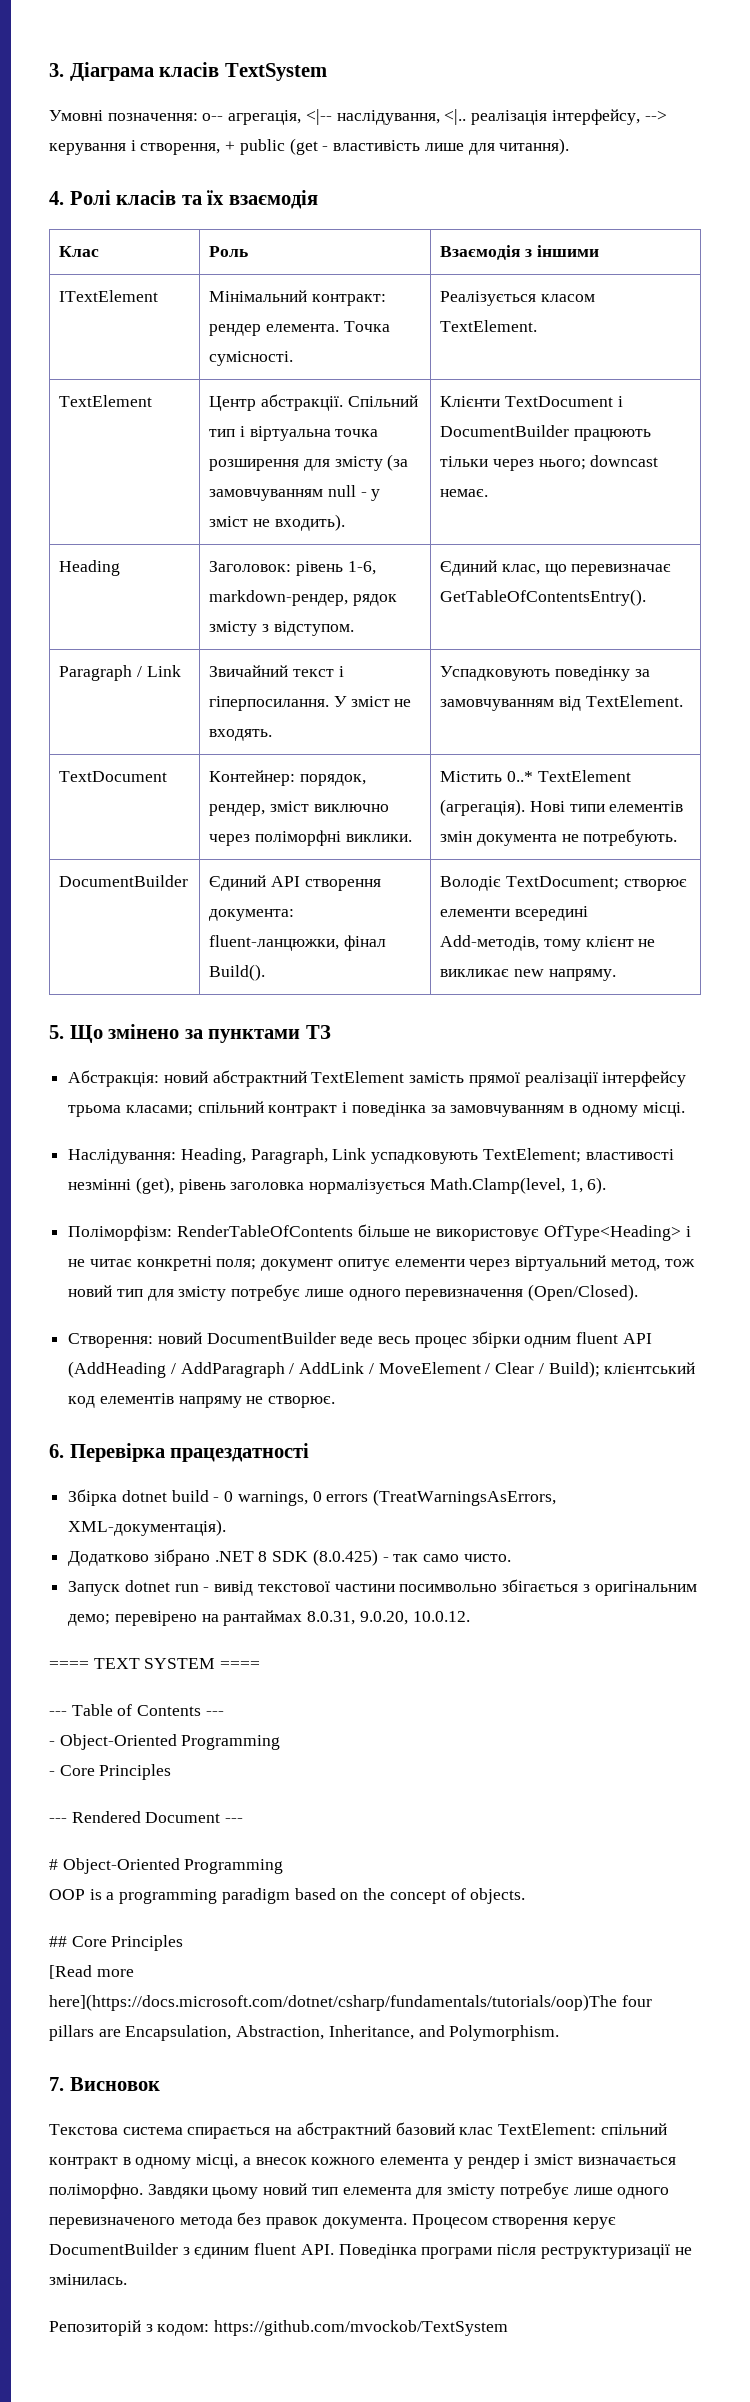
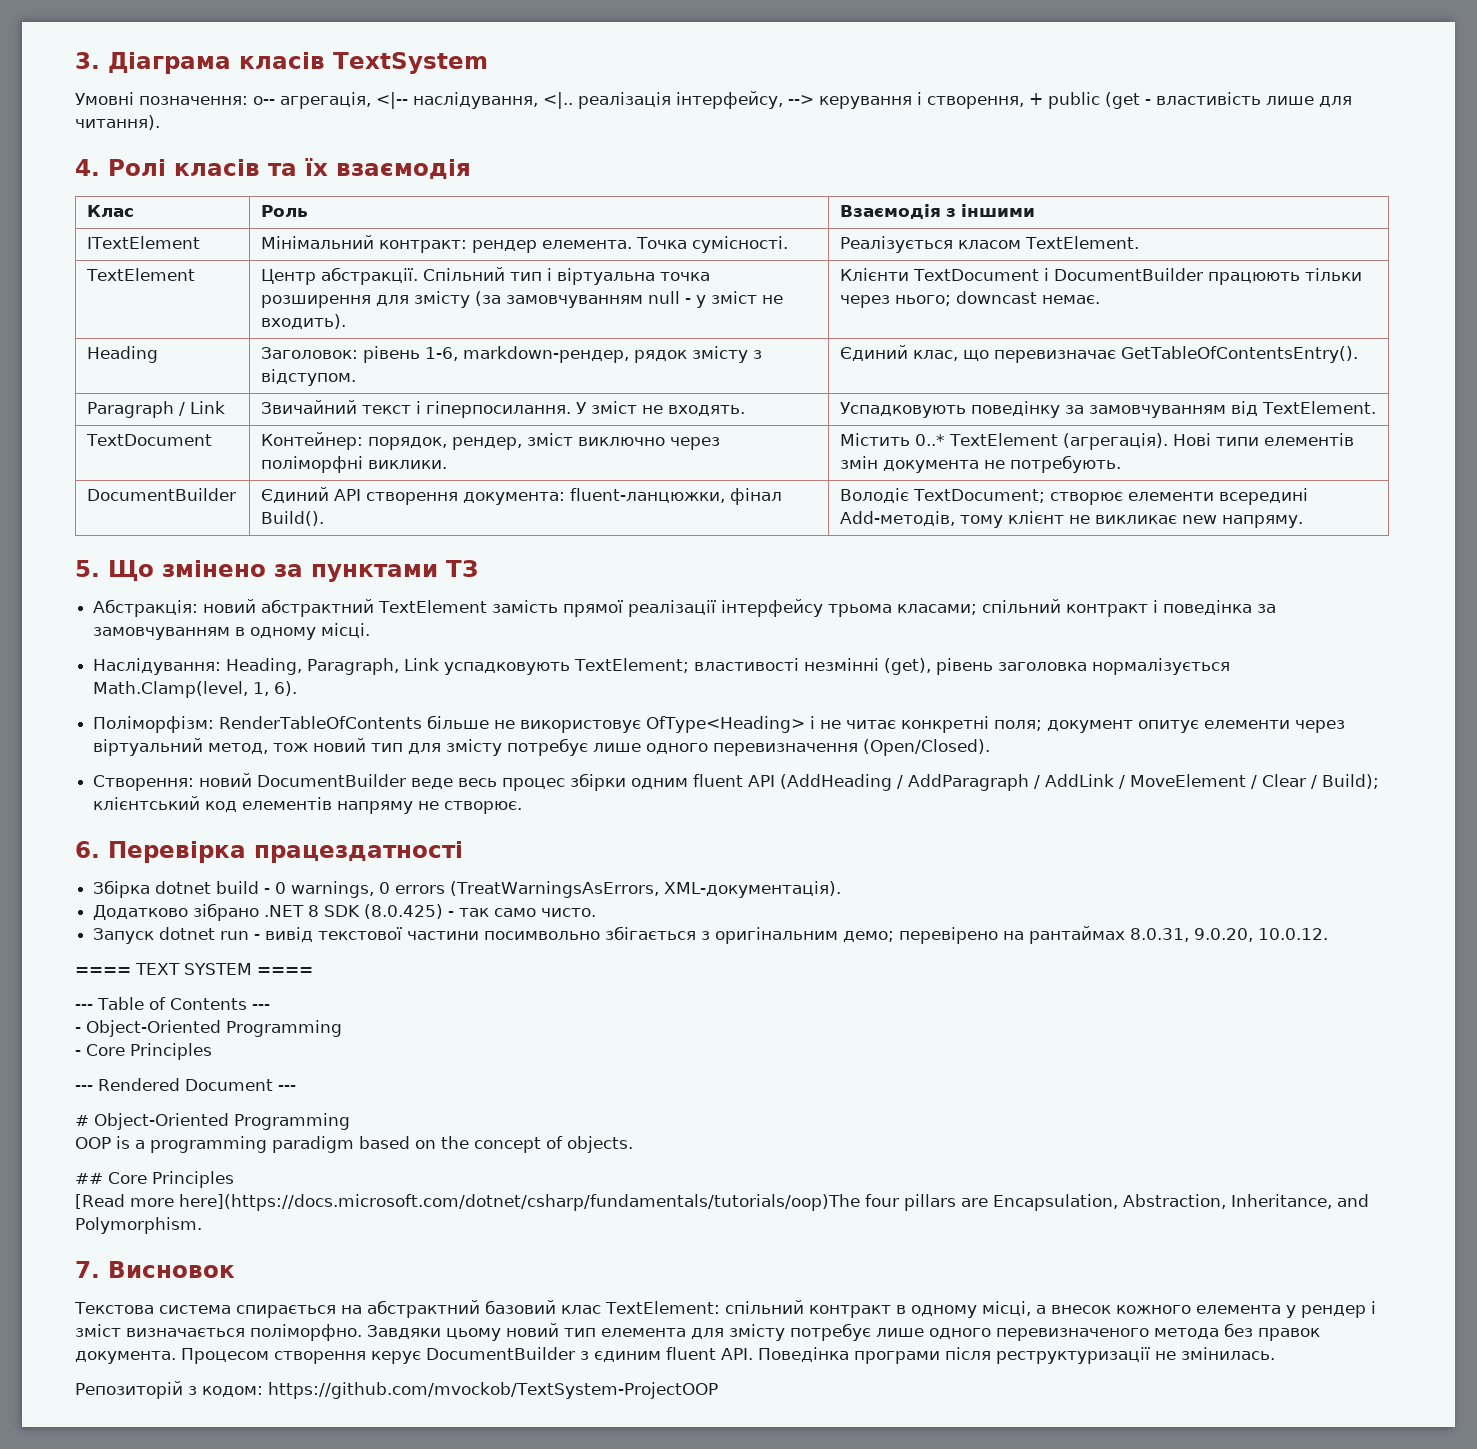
- Репозиторій з кодом: https://github.com/mvockob/TextSystem
+ Репозиторій з кодом: https://github.com/mvockob/TextSystem-ProjectOOP

